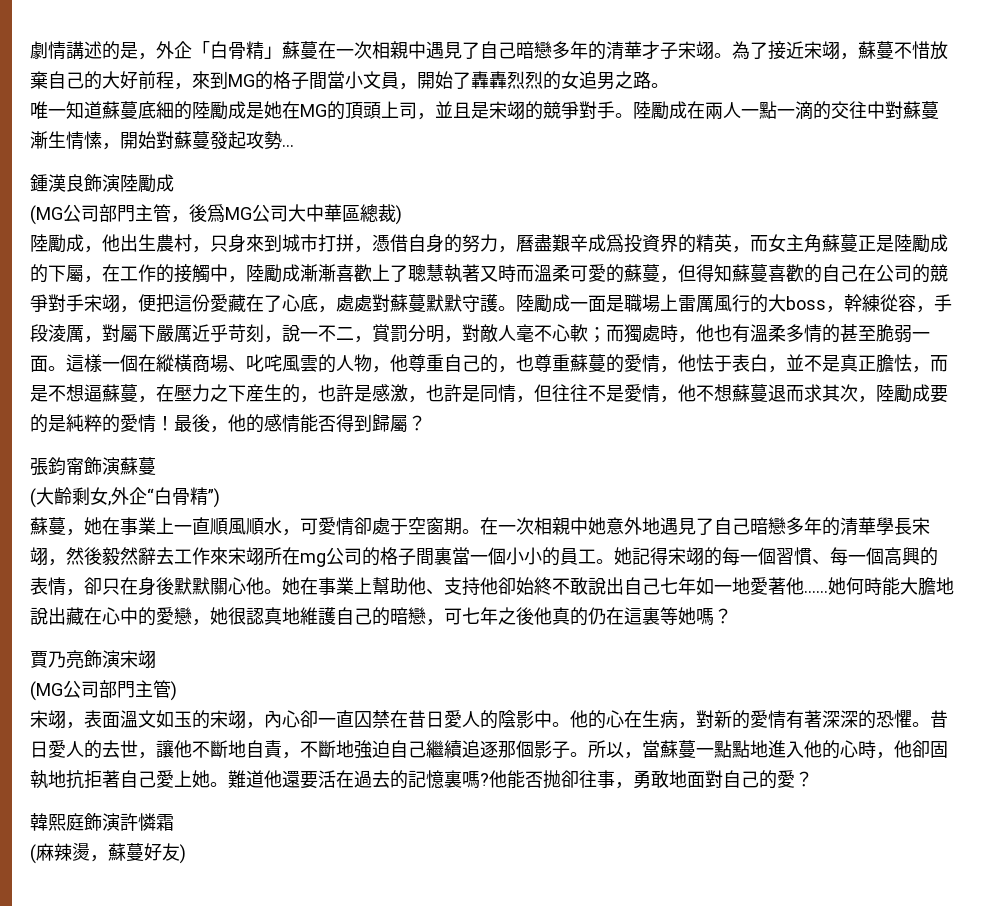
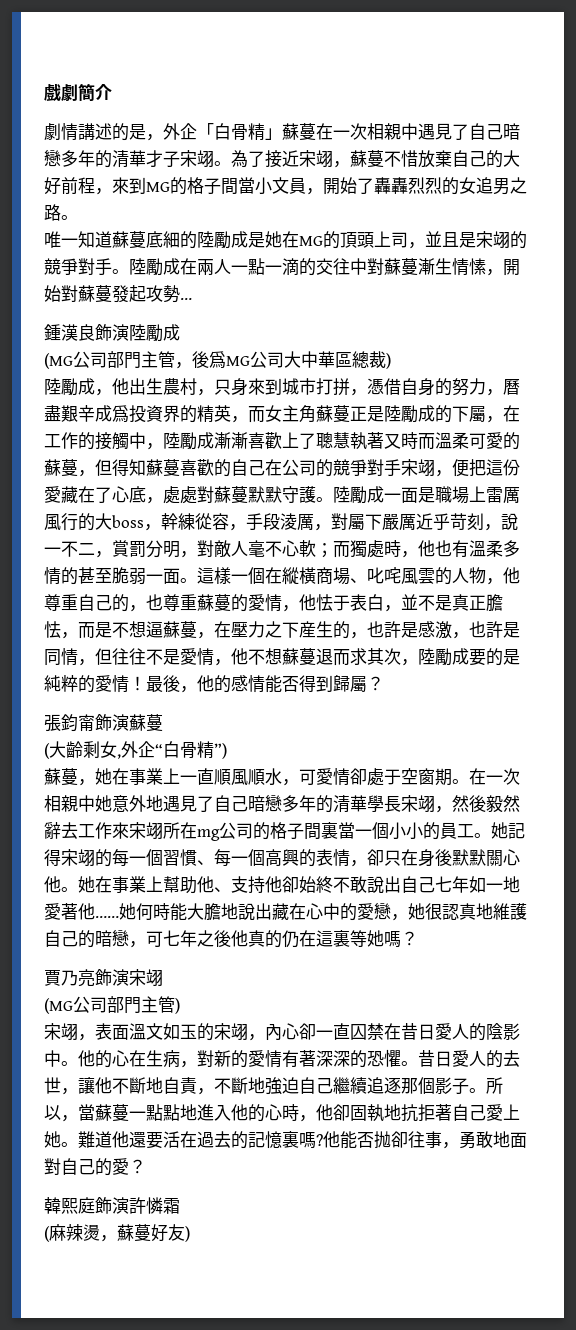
+ 戲劇簡介

